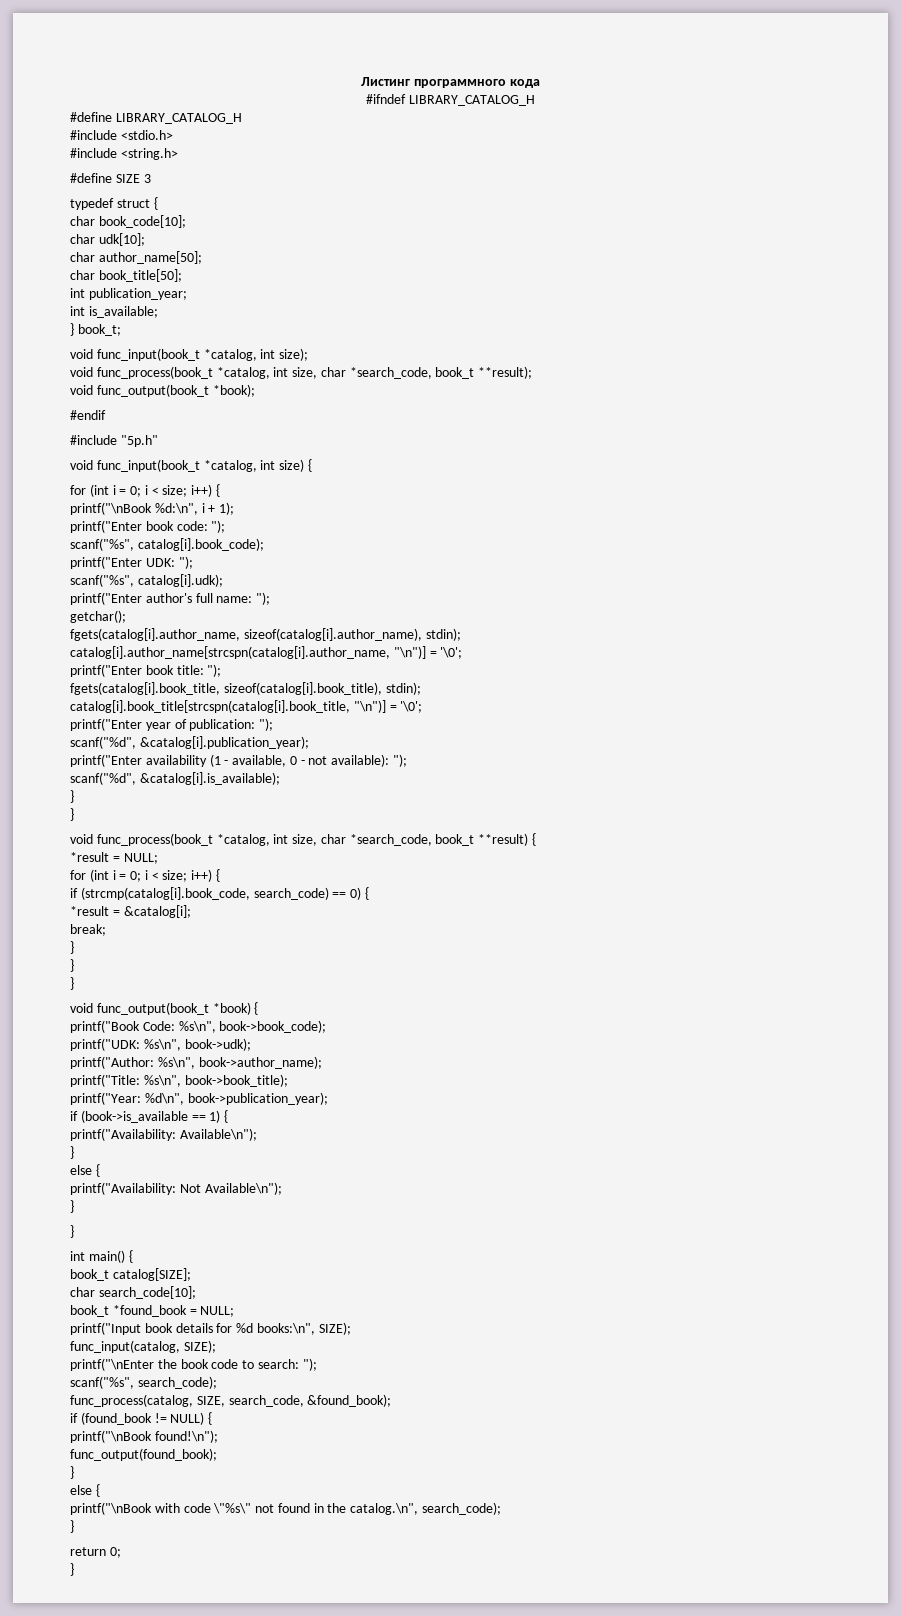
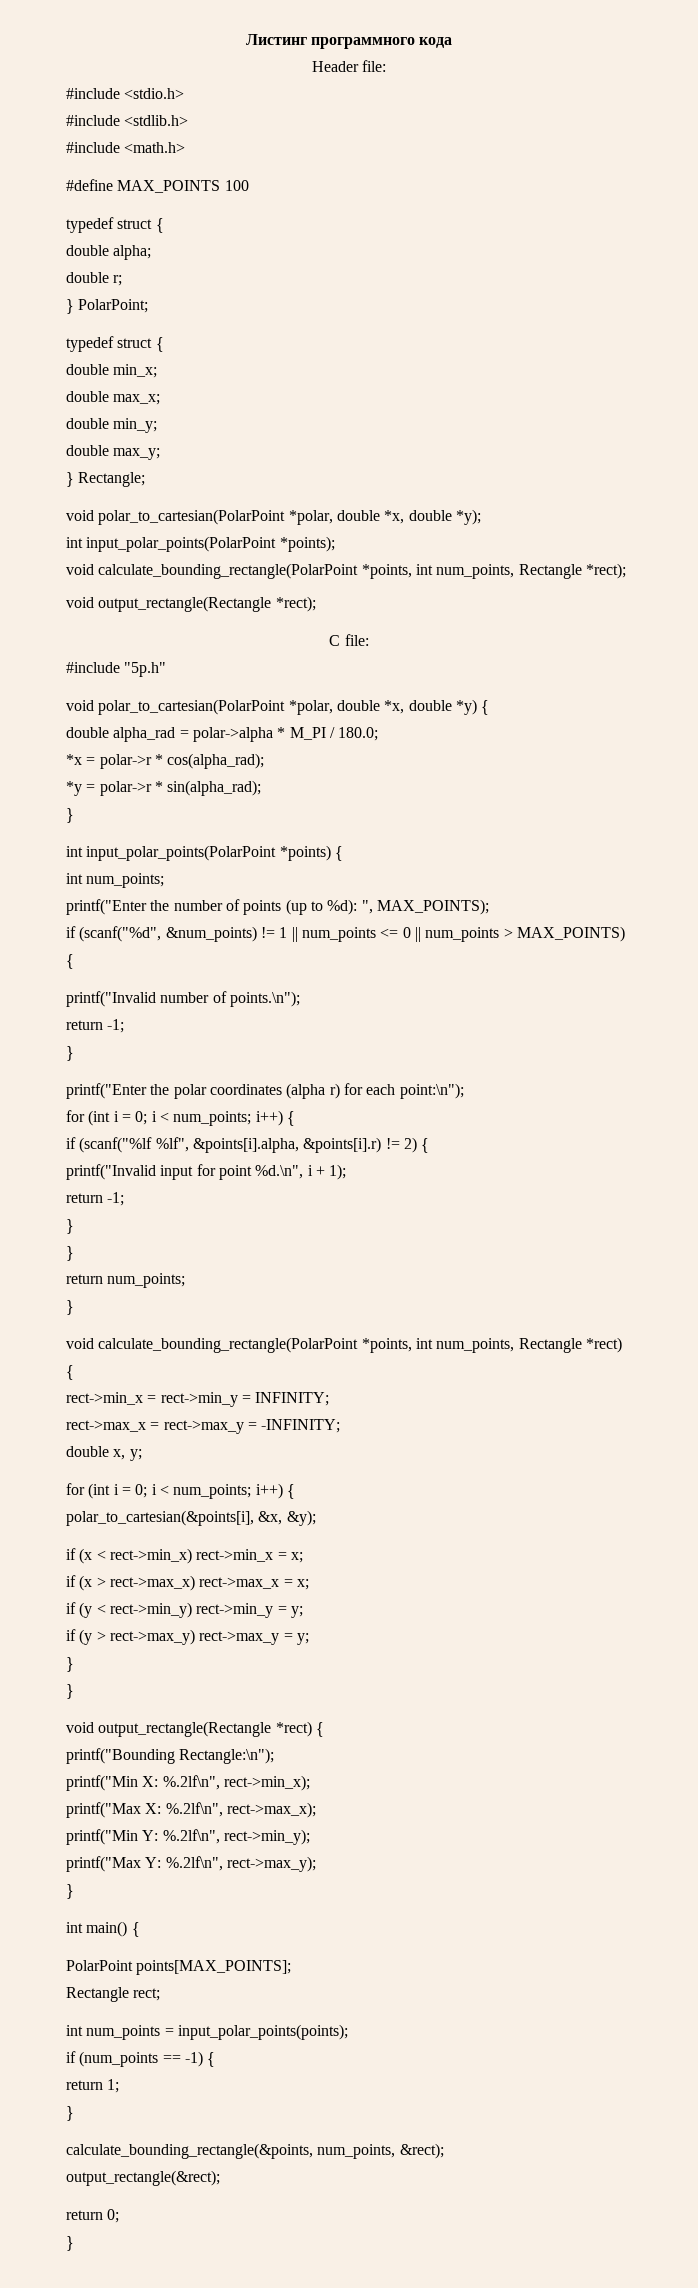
- #ifndef LIBRARY_CATALOG_H
- #define LIBRARY_CATALOG_H
+ Header file:
- #include <string.h>
- #define SIZE 3
+ #include <stdlib.h>
+ #include <math.h>
+ #define MAX_POINTS 100
  typedef struct {
- char book_code[10];
- char udk[10];
- char author_name[50];
- char book_title[50];
- int publication_year;
- int is_available;
- } book_t;
- void func_input(book_t *catalog, int size);
- void func_process(book_t *catalog, int size, char *search_code, book_t **result);
- void func_output(book_t *book);
- #endif
+ double alpha;
+ double r;
+ } PolarPoint;
+ typedef struct {
+ double min_x;
+ double max_x;
+ double min_y;
+ double max_y;
+ } Rectangle;
+ void polar_to_cartesian(PolarPoint *polar, double *x, double *y);
+ int input_polar_points(PolarPoint *points);
+ void calculate_bounding_rectangle(PolarPoint *points, int num_points, Rectangle *rect);
+ void output_rectangle(Rectangle *rect);
+ C file:
  #include "5p.h"
- void func_input(book_t *catalog, int size) {
- for (int i = 0; i < size; i++) {
- printf("\nBook %d:\n", i + 1);
- printf("Enter book code: ");
- scanf("%s", catalog[i].book_code);
- printf("Enter UDK: ");
- scanf("%s", catalog[i].udk);
- printf("Enter author's full name: ");
- getchar();
- fgets(catalog[i].author_name, sizeof(catalog[i].author_name), stdin);
- catalog[i].author_name[strcspn(catalog[i].author_name, "\n")] = '\0';
- printf("Enter book title: ");
- fgets(catalog[i].book_title, sizeof(catalog[i].book_title), stdin);
- catalog[i].book_title[strcspn(catalog[i].book_title, "\n")] = '\0';
- printf("Enter year of publication: ");
- scanf("%d", &catalog[i].publication_year);
- printf("Enter availability (1 - available, 0 - not available): ");
- scanf("%d", &catalog[i].is_available);
+ void polar_to_cartesian(PolarPoint *polar, double *x, double *y) {
+ double alpha_rad = polar->alpha * M_PI / 180.0;
+ *x = polar->r * cos(alpha_rad);
+ *y = polar->r * sin(alpha_rad);
+ }
+ int input_polar_points(PolarPoint *points) {
+ int num_points;
+ printf("Enter the number of points (up to %d): ", MAX_POINTS);
+ if (scanf("%d", &num_points) != 1 || num_points <= 0 || num_points > MAX_POINTS) {
+ printf("Invalid number of points.\n");
+ return -1;
+ }
+ printf("Enter the polar coordinates (alpha r) for each point:\n");
+ for (int i = 0; i < num_points; i++) {
+ if (scanf("%lf %lf", &points[i].alpha, &points[i].r) != 2) {
+ printf("Invalid input for point %d.\n", i + 1);
+ return -1;
  }
  }
- void func_process(book_t *catalog, int size, char *search_code, book_t **result) {
- *result = NULL;
- for (int i = 0; i < size; i++) {
- if (strcmp(catalog[i].book_code, search_code) == 0) {
- *result = &catalog[i];
- break;
+ return num_points;
+ }
+ void calculate_bounding_rectangle(PolarPoint *points, int num_points, Rectangle *rect) {
+ rect->min_x = rect->min_y = INFINITY;
+ rect->max_x = rect->max_y = -INFINITY;
+ double x, y;
+ for (int i = 0; i < num_points; i++) {
+ polar_to_cartesian(&points[i], &x, &y);
+ if (x < rect->min_x) rect->min_x = x;
+ if (x > rect->max_x) rect->max_x = x;
+ if (y < rect->min_y) rect->min_y = y;
+ if (y > rect->max_y) rect->max_y = y;
  }
  }
- }
- void func_output(book_t *book) {
- printf("Book Code: %s\n", book->book_code);
- printf("UDK: %s\n", book->udk);
- printf("Author: %s\n", book->author_name);
- printf("Title: %s\n", book->book_title);
- printf("Year: %d\n", book->publication_year);
- if (book->is_available == 1) {
- printf("Availability: Available\n");
- }
- else {
- printf("Availability: Not Available\n");
- }
+ void output_rectangle(Rectangle *rect) {
+ printf("Bounding Rectangle:\n");
+ printf("Min X: %.2lf\n", rect->min_x);
+ printf("Max X: %.2lf\n", rect->max_x);
+ printf("Min Y: %.2lf\n", rect->min_y);
+ printf("Max Y: %.2lf\n", rect->max_y);
  }
  int main() {
- book_t catalog[SIZE];
- char search_code[10];
- book_t *found_book = NULL;
- printf("Input book details for %d books:\n", SIZE);
- func_input(catalog, SIZE);
- printf("\nEnter the book code to search: ");
- scanf("%s", search_code);
- func_process(catalog, SIZE, search_code, &found_book);
- if (found_book != NULL) {
- printf("\nBook found!\n");
- func_output(found_book);
+ PolarPoint points[MAX_POINTS];
+ Rectangle rect;
+ int num_points = input_polar_points(points);
+ if (num_points == -1) {
+ return 1;
  }
- else {
- printf("\nBook with code \"%s\" not found in the catalog.\n", search_code);
- }
+ calculate_bounding_rectangle(&points, num_points, &rect);
+ output_rectangle(&rect);

